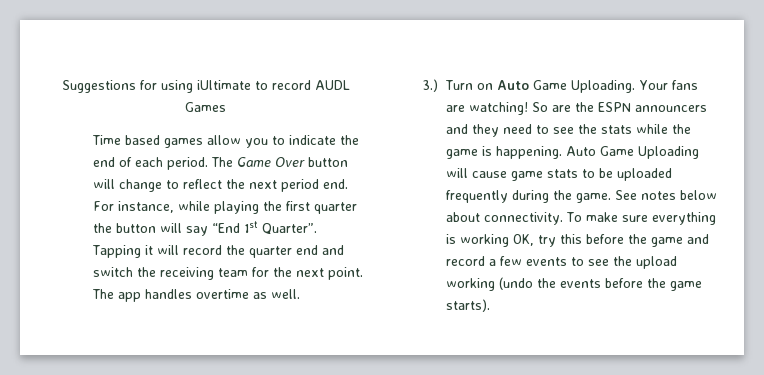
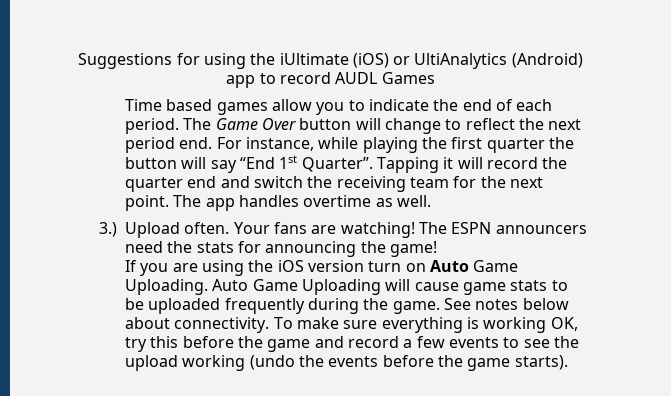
- Suggestions for using iUltimate to record AUDL Games
+ Suggestions for using the iUltimate (iOS) or UltiAnalytics (Android) app to record AUDL Games
- 3.) Turn on Auto Game Uploading. Your fans are watching! So are the ESPN announcers and they need to see the stats while the game is happening.
+ 3.) Upload often. Your fans are watching! The ESPN announcers need the stats for announcing the game!
+ If you are using the iOS version turn on Auto Game Uploading.

